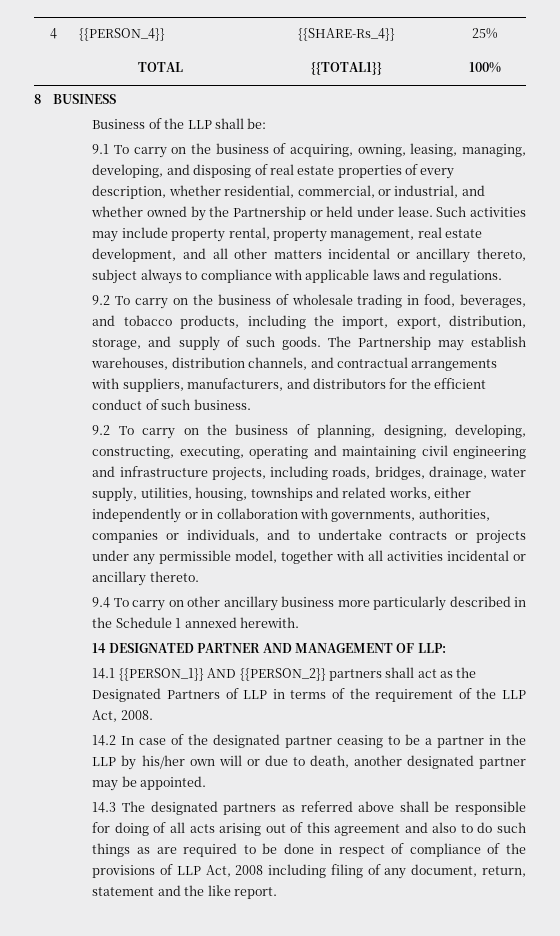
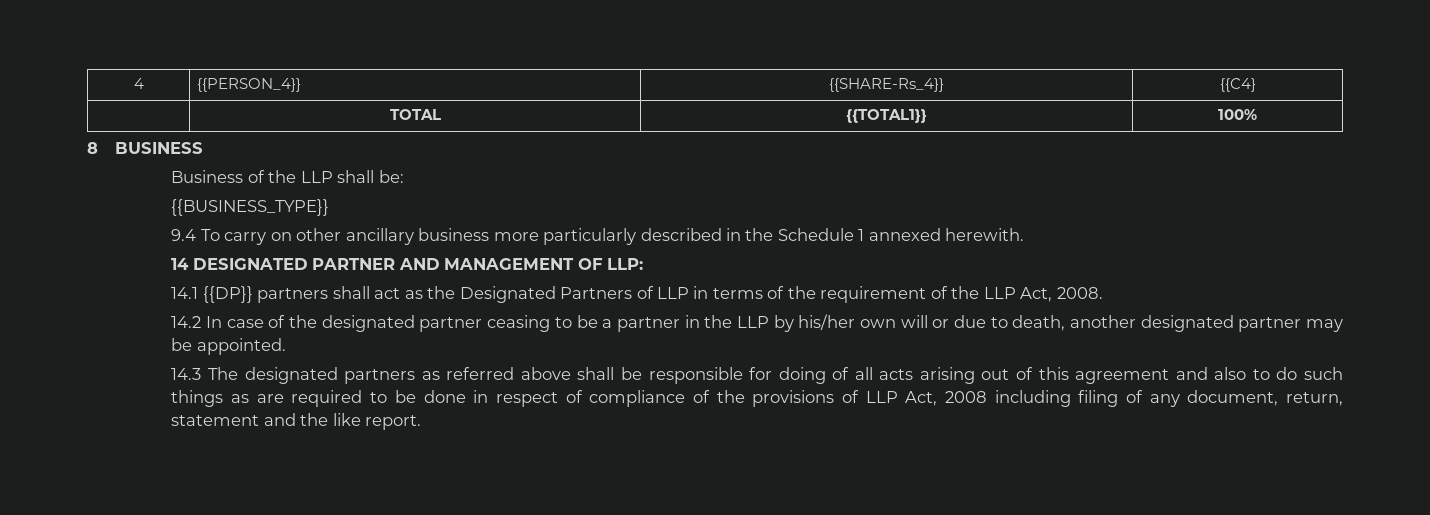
- 4 | {{PERSON_4}} | {{SHARE-Rs_4}} | 25%
+ 4 | {{PERSON_4}} | {{SHARE-Rs_4}} | {{C4}
- 9.1 To carry on the business of acquiring, owning, leasing, managing, developing, and disposing of real estate properties of every description, whether residential, commercial, or industrial, and whether owned by the Partnership or held under lease. Such activities may include property rental, property management, real estate development, and all other matters incidental or ancillary thereto, subject always to compliance with applicable laws and regulations.
- 9.2 To carry on the business of wholesale trading in food, beverages, and tobacco products, including the import, export, distribution, storage, and supply of such goods. The Partnership may establish warehouses, distribution channels, and contractual arrangements with suppliers, manufacturers, and distributors for the efficient conduct of such business.
- 9.2 To carry on the business of planning, designing, developing, constructing, executing, operating and maintaining civil engineering and infrastructure projects, including roads, bridges, drainage, water supply, utilities, housing, townships and related works, either independently or in collaboration with governments, authorities, companies or individuals, and to undertake contracts or projects under any permissible model, together with all activities incidental or ancillary thereto.
+ {{BUSINESS_TYPE}}
- 14.1 {{PERSON_1}} AND {{PERSON_2}} partners shall act as the Designated Partners of LLP in terms of the requirement of the LLP Act, 2008.
+ 14.1 {{DP}} partners shall act as the Designated Partners of LLP in terms of the requirement of the LLP Act, 2008.

